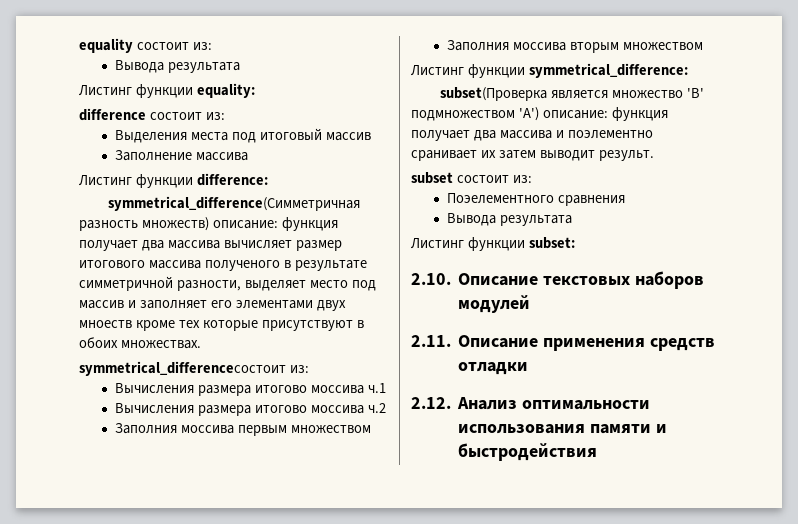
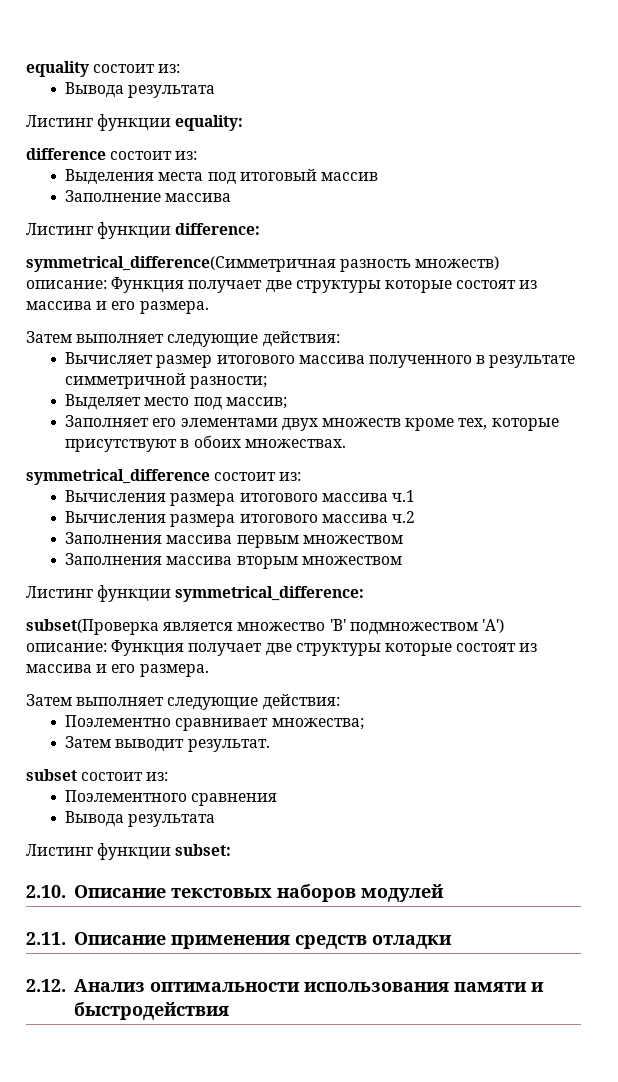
- symmetrical_difference(Симметричная разность множеств) описание: функция получает два массива вычисляет размер итогового массива полученого в результате симметричной разности, выделяет место под массив и заполняет его элементами двух мноеств кроме тех которые присутствуют в обоих множествах.
+ symmetrical_difference(Симметричная разность множеств) описание: Функция получает две структуры которые состоят из массива и его размера.
+ Затем выполняет следующие действия:
+ Вычисляет размер итогового массива полученного в результате симметричной разности;
+ Выделяет место под массив;
+ Заполняет его элементами двух множеств кроме тех, которые присутствуют в обоих множествах.
- symmetrical_differenceсостоит из:
+ symmetrical_difference состоит из:
- Вычисления размера итогово моссива ч.1
+ Вычисления размера итогового массива ч.1
- Вычисления размера итогово моссива ч.2
+ Вычисления размера итогового массива ч.2
- Заполния моссива первым множеством
+ Заполнения массива первым множеством
- Заполния моссива вторым множеством
+ Заполнения массива вторым множеством
- subset(Проверка является множество 'B' подмножеством 'A') описание: функция получает два массива и поэлементно сранивает их затем выводит результ.
+ subset(Проверка является множество 'B' подмножеством 'A') описание: Функция получает две структуры которые состоят из массива и его размера.
+ Затем выполняет следующие действия:
+ Поэлементно сравнивает множества;
+ Затем выводит результат.
- Поэелементного сравнения
+ Поэлементного сравнения

